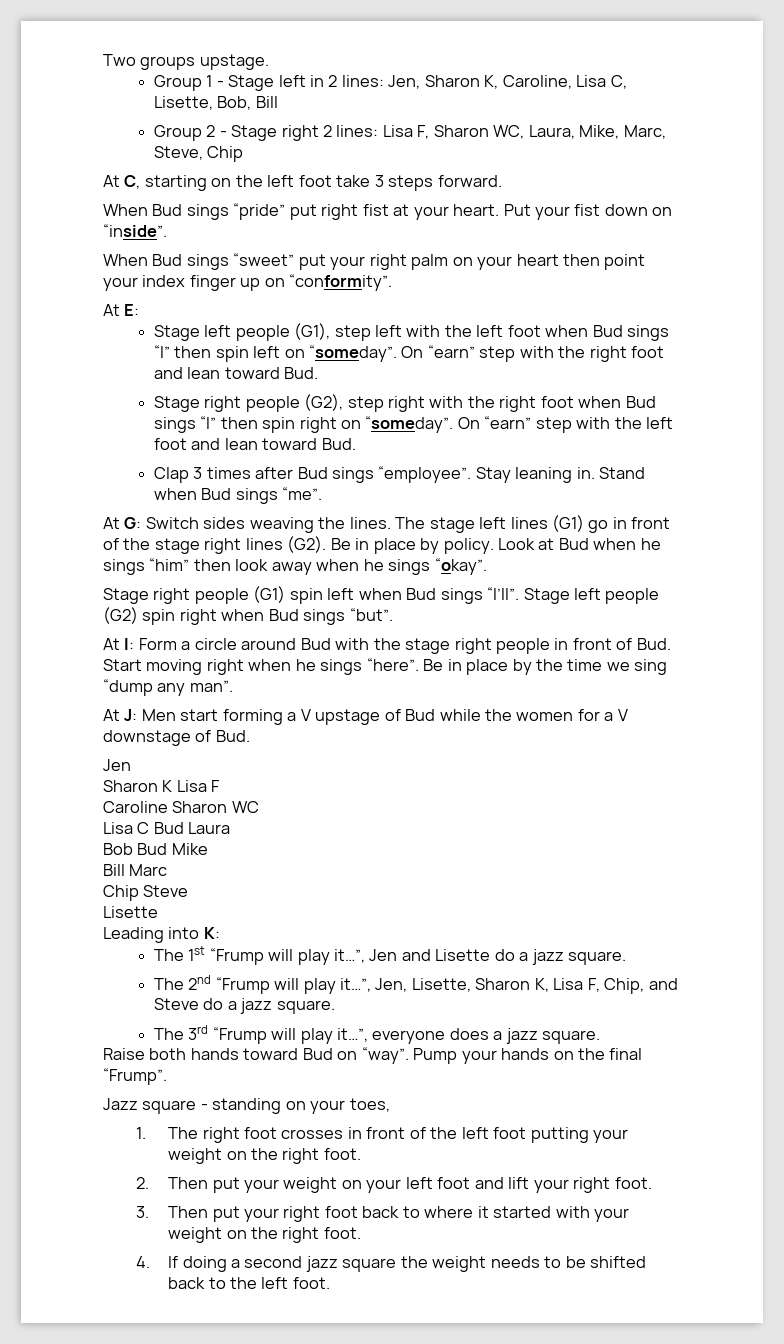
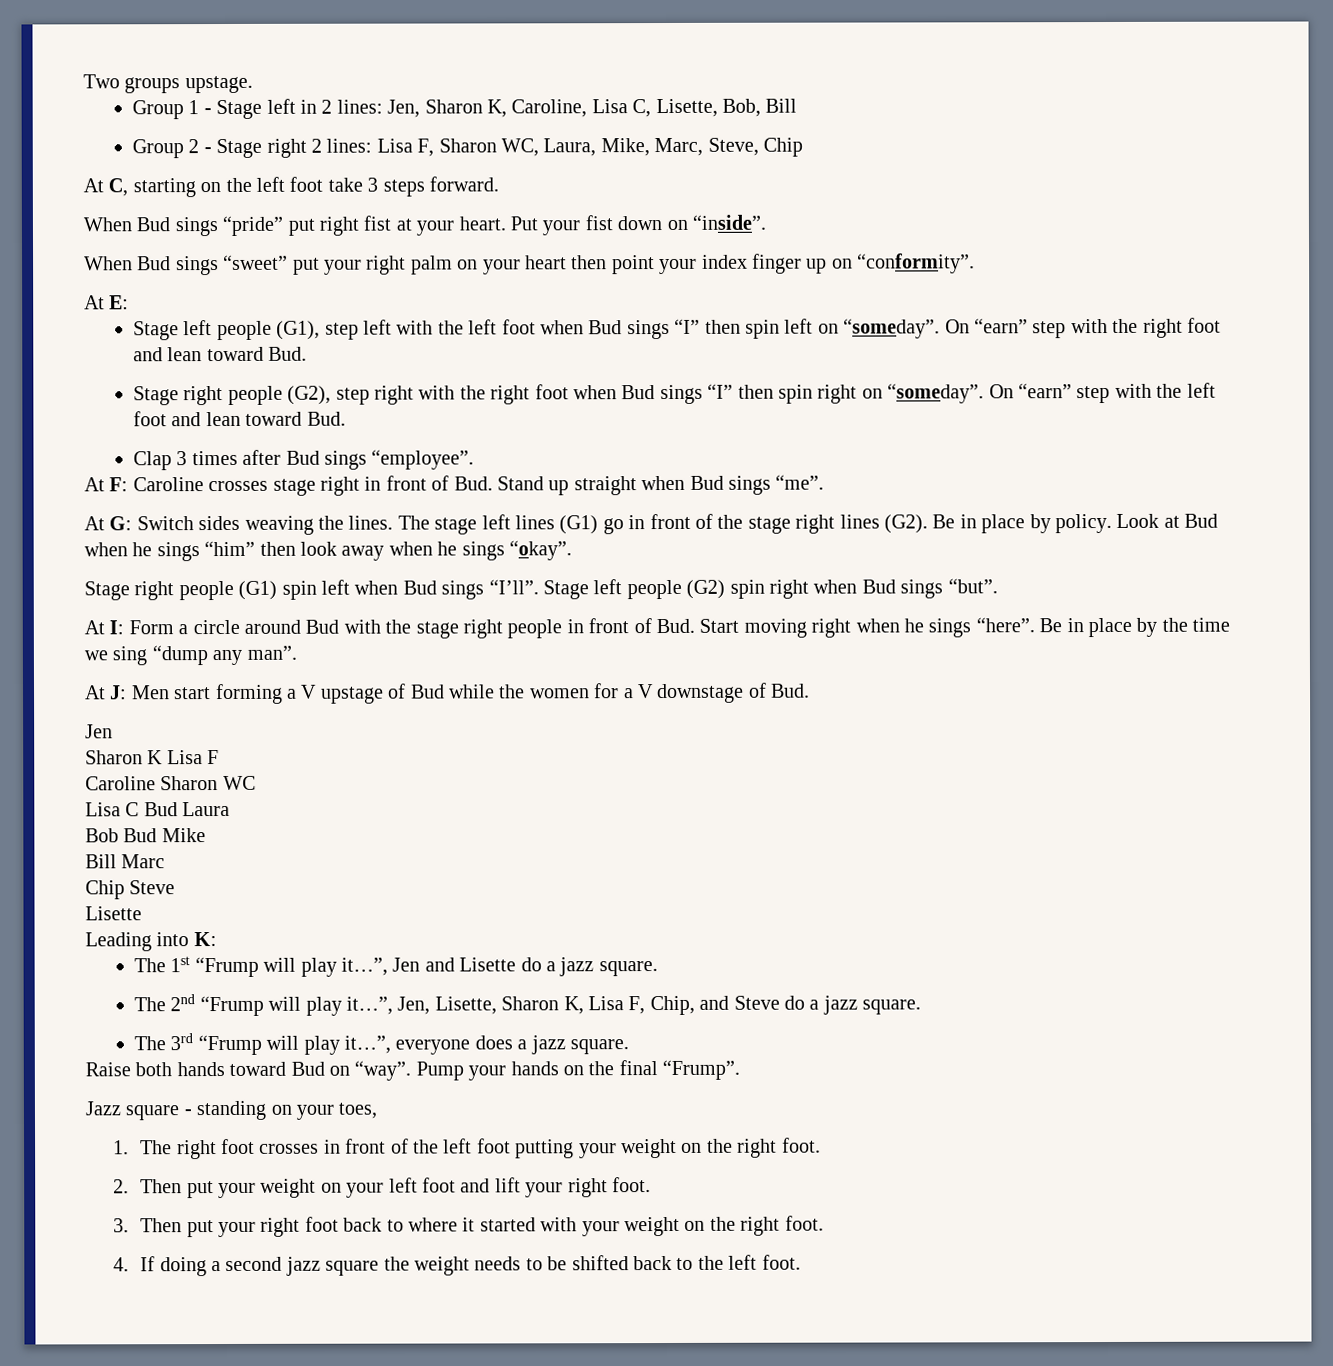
- Clap 3 times after Bud sings “employee”. Stay leaning in. Stand when Bud sings “me”.
+ Clap 3 times after Bud sings “employee”.
+ At F: Caroline crosses stage right in front of Bud. Stand up straight when Bud sings “me”.

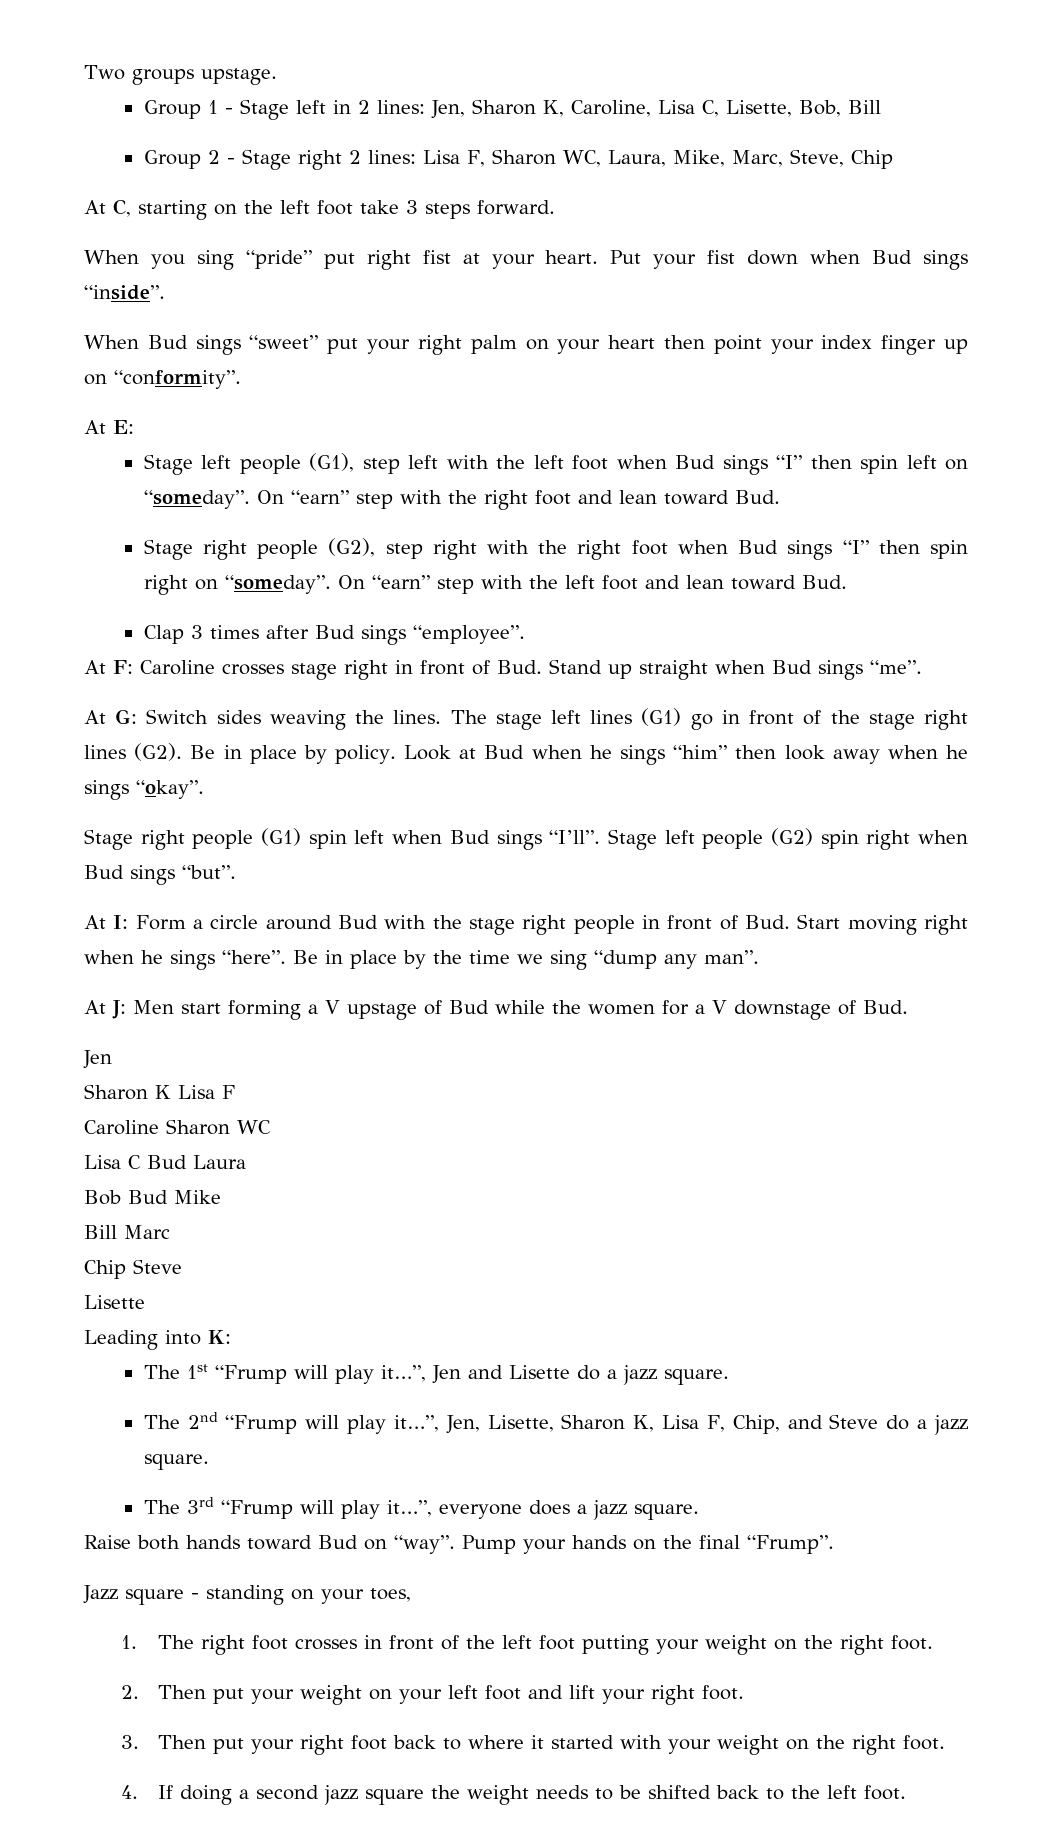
- When Bud sings “pride” put right fist at your heart.
+ When you sing “pride” put right fist at your heart.
- Put your fist down on “inside”.
+ Put your fist down when Bud sings “inside”.

